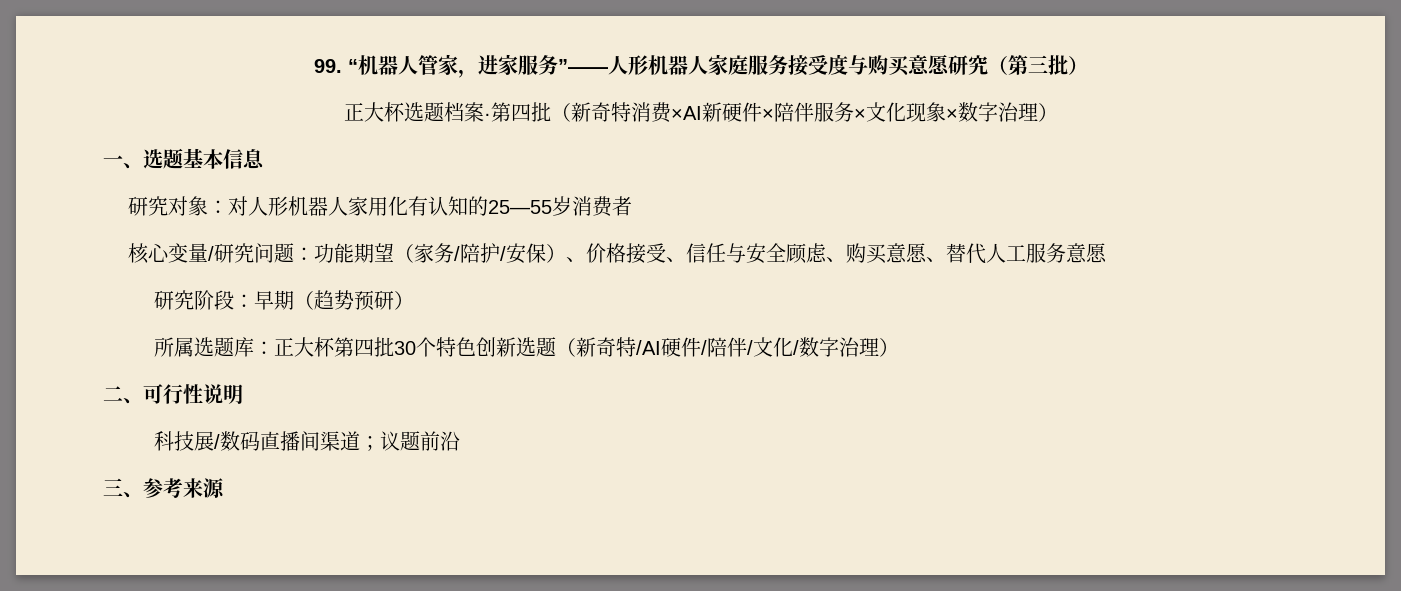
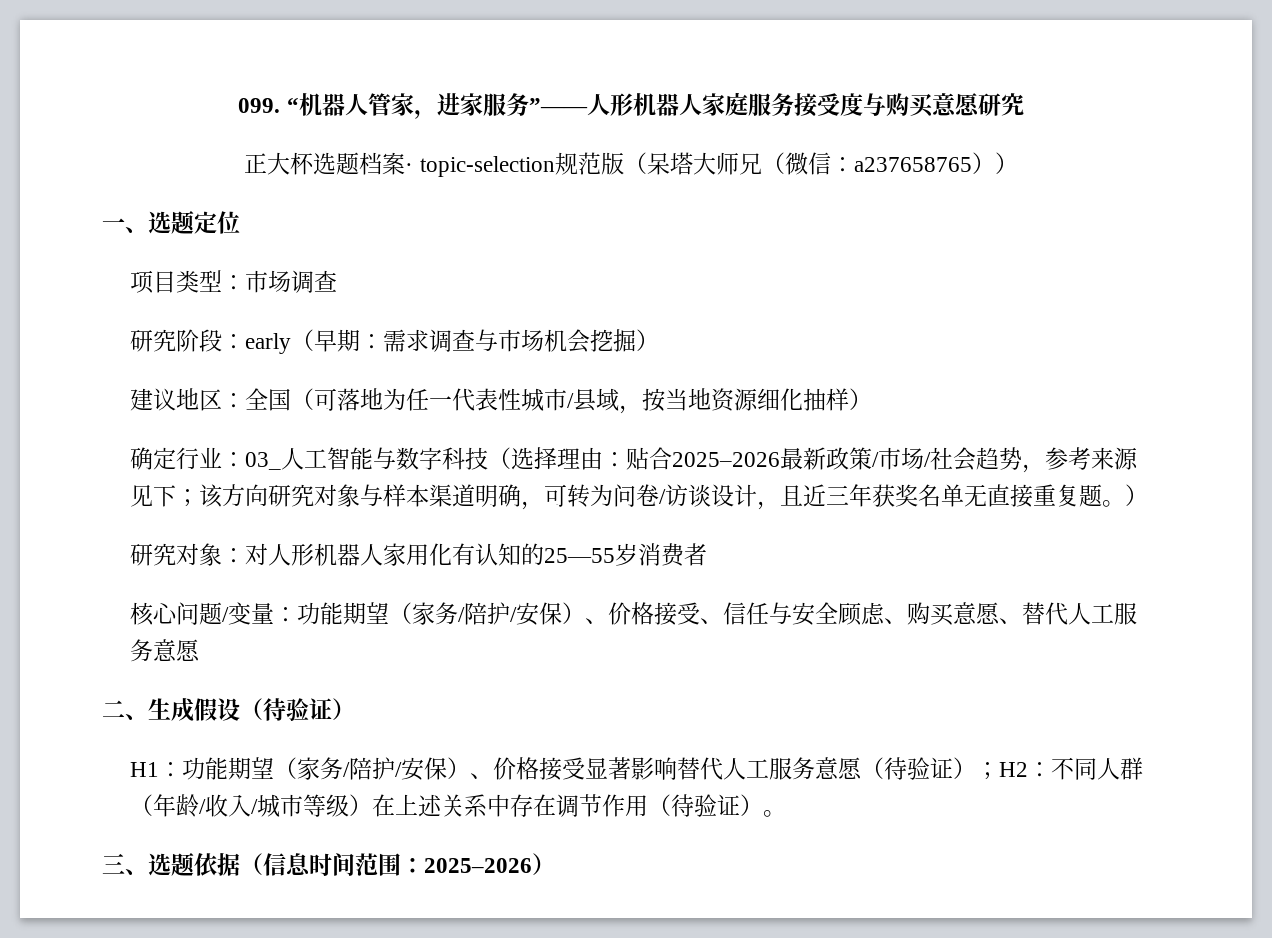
- 99. “机器人管家，进家服务”——人形机器人家庭服务接受度与购买意愿研究（第三批）
+ 099. “机器人管家，进家服务”——人形机器人家庭服务接受度与购买意愿研究
- 正大杯选题档案·第四批（新奇特消费×AI新硬件×陪伴服务×文化现象×数字治理）
- 一、选题基本信息
+ 正大杯选题档案· topic-selection规范版（呆塔大师兄（微信：a237658765））
+ 一、选题定位
+ 项目类型：市场调查
+ 研究阶段：early（早期：需求调查与市场机会挖掘）
+ 建议地区：全国（可落地为任一代表性城市/县域，按当地资源细化抽样）
+ 确定行业：03_人工智能与数字科技（选择理由：贴合2025–2026最新政策/市场/社会趋势，参考来源见下；该方向研究对象与样本渠道明确，可转为问卷/访谈设计，且近三年获奖名单无直接重复题。）
- 核心变量/研究问题：功能期望（家务/陪护/安保）、价格接受、信任与安全顾虑、购买意愿、替代人工服务意愿
+ 核心问题/变量：功能期望（家务/陪护/安保）、价格接受、信任与安全顾虑、购买意愿、替代人工服务意愿
- 研究阶段：早期（趋势预研）
- 所属选题库：正大杯第四批30个特色创新选题（新奇特/AI硬件/陪伴/文化/数字治理）
- 二、可行性说明
- 科技展/数码直播间渠道；议题前沿
- 三、参考来源
+ 二、生成假设（待验证）
+ H1：功能期望（家务/陪护/安保）、价格接受显著影响替代人工服务意愿（待验证）；H2：不同人群（年龄/收入/城市等级）在上述关系中存在调节作用（待验证）。
+ 三、选题依据（信息时间范围：2025–2026）

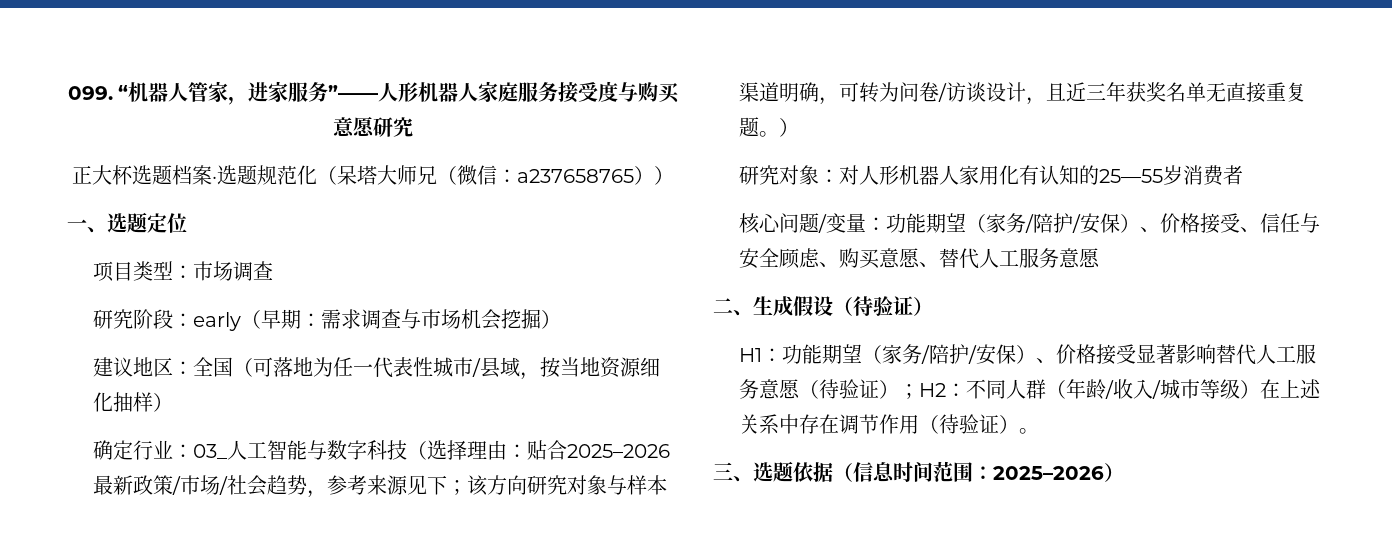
- 正大杯选题档案· topic-selection规范版（呆塔大师兄（微信：a237658765））
+ 正大杯选题档案·选题规范化（呆塔大师兄（微信：a237658765））

